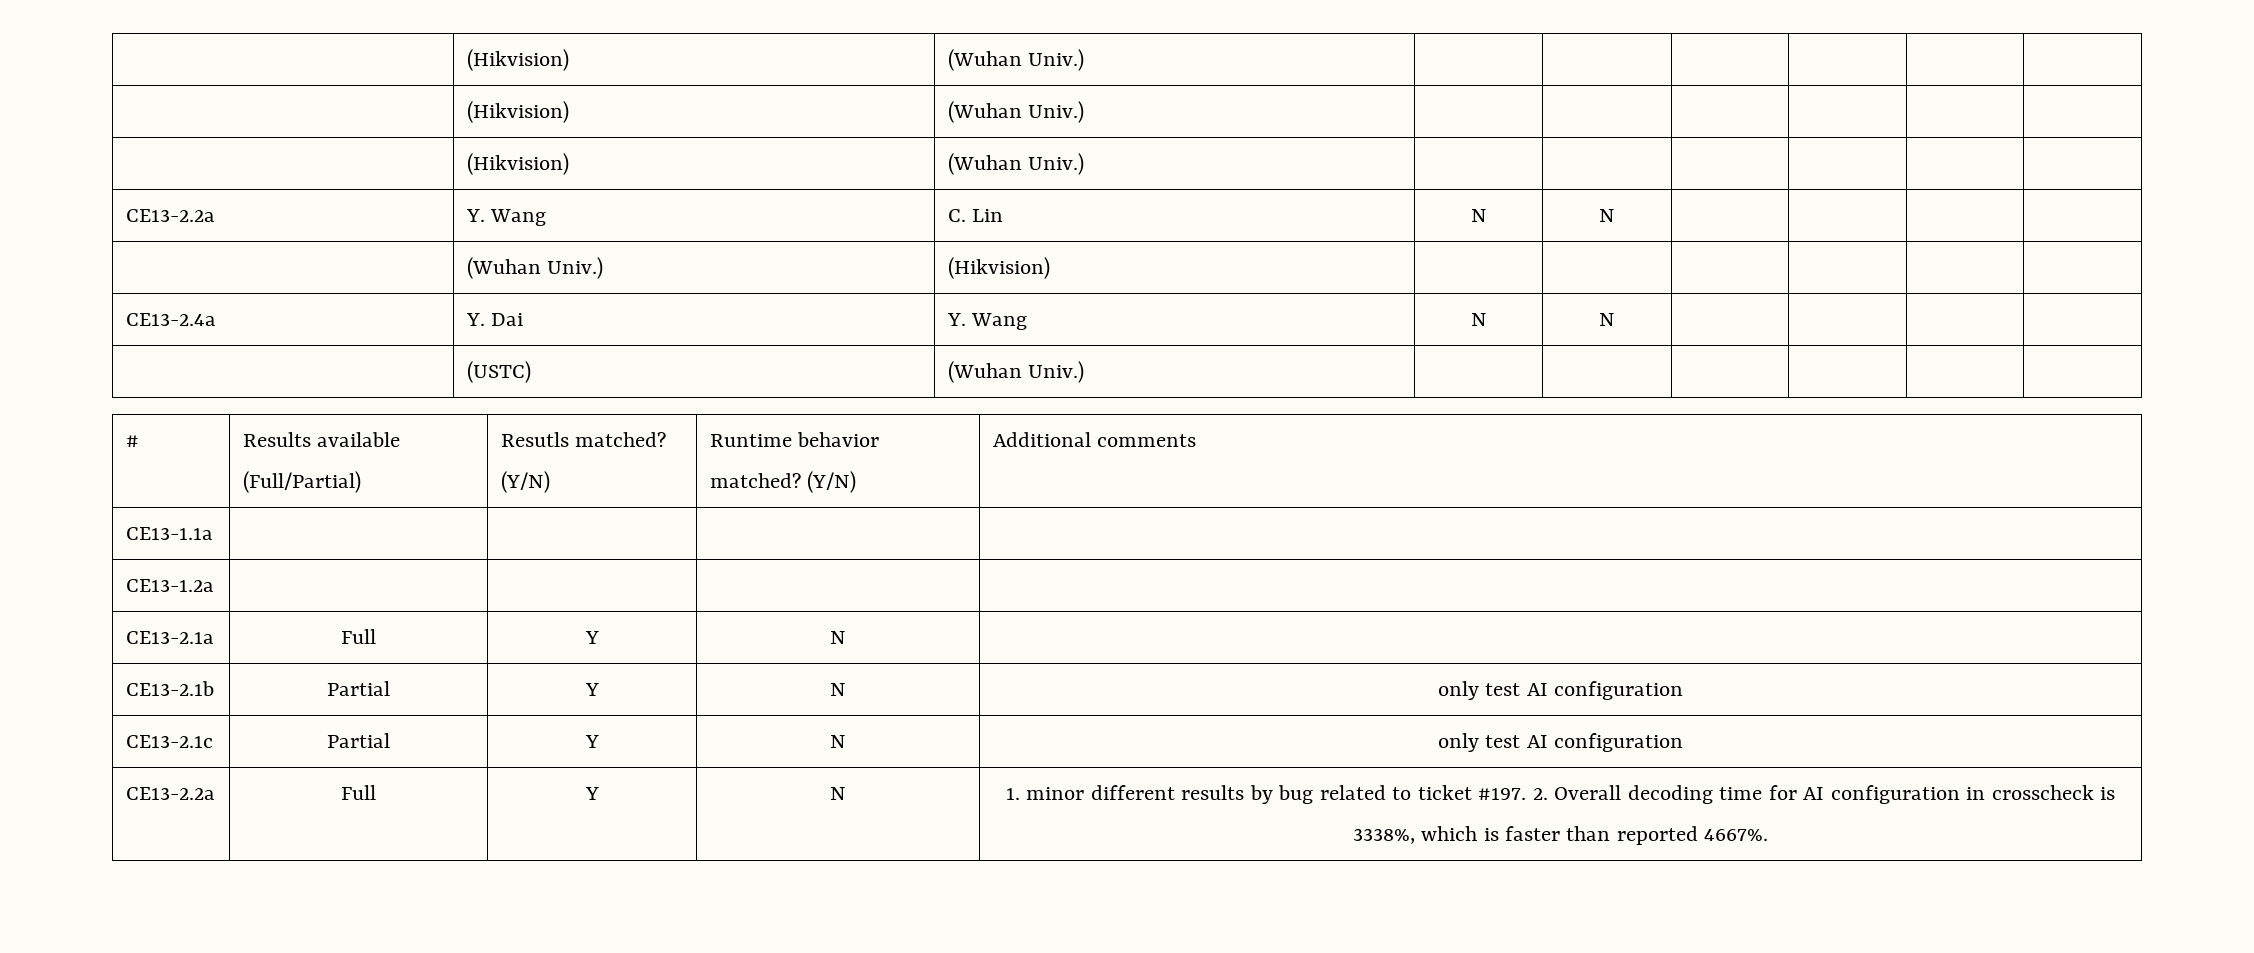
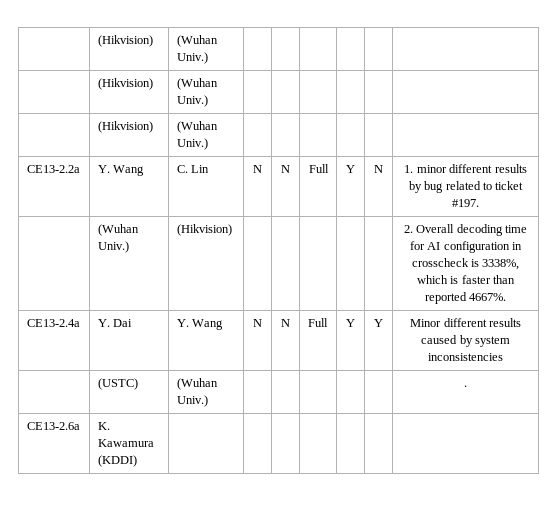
- CE13-2.2a | Y. Wang | C. Lin | N | N | | | |
- | (Wuhan Univ.) | (Hikvision) | | | | | |
- CE13-2.4a | Y. Dai | Y. Wang | N | N | | | |
- | (USTC) | (Wuhan Univ.) | | | | | |
- # | Results available (Full/Partial) | Resutls matched? (Y/N) | Runtime behavior matched? (Y/N) | Additional comments
- CE13-1.1a | | | |
- CE13-1.2a | | | |
- CE13-2.1a | Full | Y | N |
- CE13-2.1b | Partial | Y | N | only test AI configuration
- CE13-2.1c | Partial | Y | N | only test AI configuration
- CE13-2.2a | Full | Y | N | 1. minor different results by bug related to ticket #197. 2. Overall decoding time for AI configuration in crosscheck is 3338%, which is faster than reported 4667%.
+ CE13-2.2a | Y. Wang | C. Lin | N | N | Full | Y | N | 1. minor different results by bug related to ticket #197.
+ | (Wuhan Univ.) | (Hikvision) | | | | | | 2. Overall decoding time for AI configuration in crosscheck is 3338%, which is faster than reported 4667%.
+ CE13-2.4a | Y. Dai | Y. Wang | N | N | Full | Y | Y | Minor different results caused by system inconsistencies
+ | (USTC) | (Wuhan Univ.) | | | | | | .
+ CE13-2.6a | K. Kawamura (KDDI) | | | | | | |

